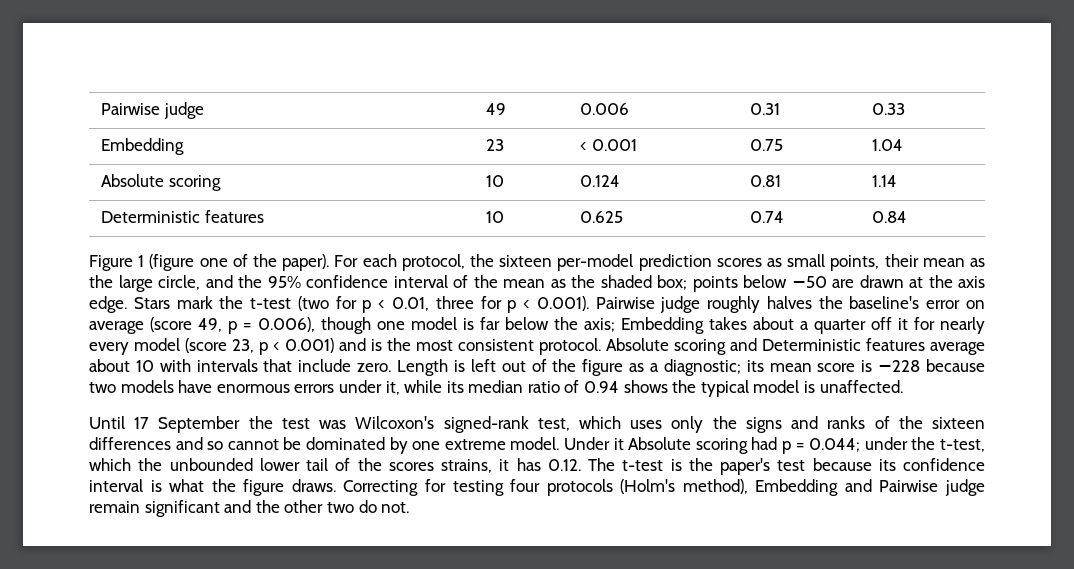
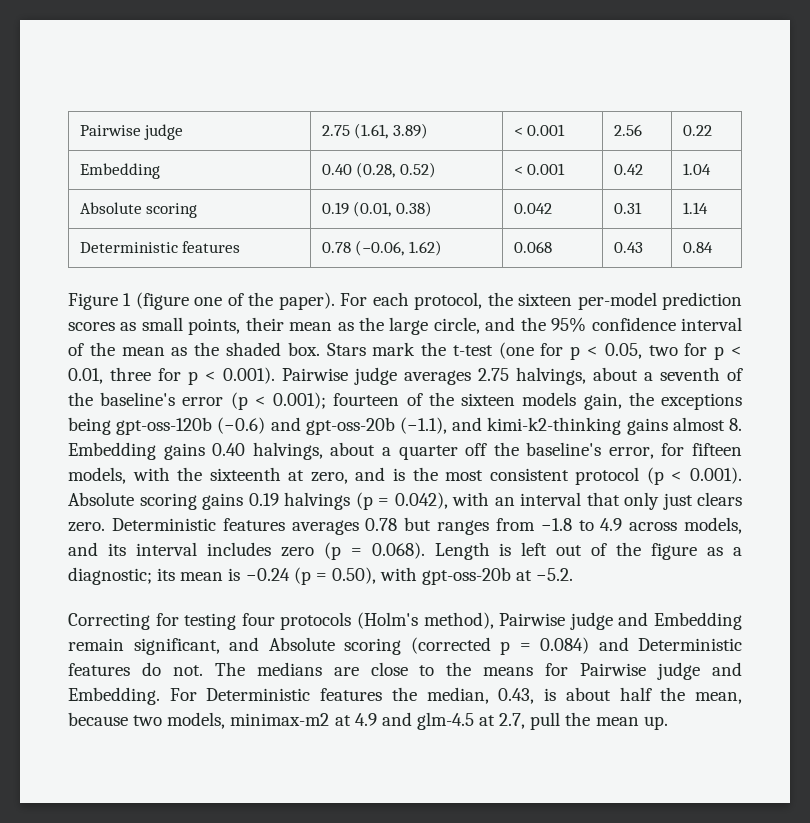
- Pairwise judge | 49 | 0.006 | 0.31 | 0.33
- Embedding | 23 | < 0.001 | 0.75 | 1.04
- Absolute scoring | 10 | 0.124 | 0.81 | 1.14
- Deterministic features | 10 | 0.625 | 0.74 | 0.84
+ Pairwise judge | 2.75 (1.61, 3.89) | < 0.001 | 2.56 | 0.22
+ Embedding | 0.40 (0.28, 0.52) | < 0.001 | 0.42 | 1.04
+ Absolute scoring | 0.19 (0.01, 0.38) | 0.042 | 0.31 | 1.14
+ Deterministic features | 0.78 (−0.06, 1.62) | 0.068 | 0.43 | 0.84
- For each protocol, the sixteen per-model prediction scores as small points, their mean as the large circle, and the 95% confidence interval of the mean as the shaded box; points below −50 are drawn at the axis edge. Stars mark the t-test (two for p < 0.01, three for p < 0.001). Pairwise judge roughly halves the baseline's error on average (score 49, p = 0.006), though one model is far below the axis; Embedding takes about a quarter off it for nearly every model (score 23, p < 0.001) and is the most consistent protocol. Absolute scoring and Deterministic features average about 10 with intervals that include zero. Length is left out of the figure as a diagnostic;
+ For each protocol, the sixteen per-model prediction scores as small points, their mean as the large circle, and the 95% confidence interval of the mean as the shaded box. Stars mark the t-test (one for p < 0.05, two for p < 0.01, three for p < 0.001). Pairwise judge averages 2.75 halvings, about a seventh of the baseline's error (p < 0.001); fourteen of the sixteen models gain, the exceptions being gpt-oss-120b (−0.6) and gpt-oss-20b (−1.1), and kimi-k2-thinking gains almost 8. Embedding gains 0.40 halvings, about a quarter off the baseline's error, for fifteen models, with the sixteenth at zero, and is the most consistent protocol (p < 0.001). Absolute scoring gains 0.19 halvings (p = 0.042), with an interval that only just clears zero. Deterministic features averages 0.78 but ranges from −1.8 to 4.9 across models, and its interval includes zero (p = 0.068). Length is left out of the figure as a diagnostic;
- its mean score is −228 because two models have enormous errors under it, while its median ratio of 0.94 shows the typical model is unaffected.
- Until 17 September the test was Wilcoxon's signed-rank test, which uses only the signs and ranks of the sixteen differences and so cannot be dominated by one extreme model. Under it Absolute scoring had p = 0.044; under the t-test, which the unbounded lower tail of the scores strains, it has 0.12. The t-test is the paper's test because its confidence interval is what the figure draws. Correcting for testing four protocols (Holm's method), Embedding and Pairwise judge remain significant and the other two do not.
+ its mean is −0.24 (p = 0.50), with gpt-oss-20b at −5.2.
+ Correcting for testing four protocols (Holm's method), Pairwise judge and Embedding remain significant, and Absolute scoring (corrected p = 0.084) and Deterministic features do not. The medians are close to the means for Pairwise judge and Embedding. For Deterministic features the median, 0.43, is about half the mean, because two models, minimax-m2 at 4.9 and glm-4.5 at 2.7, pull the mean up.

